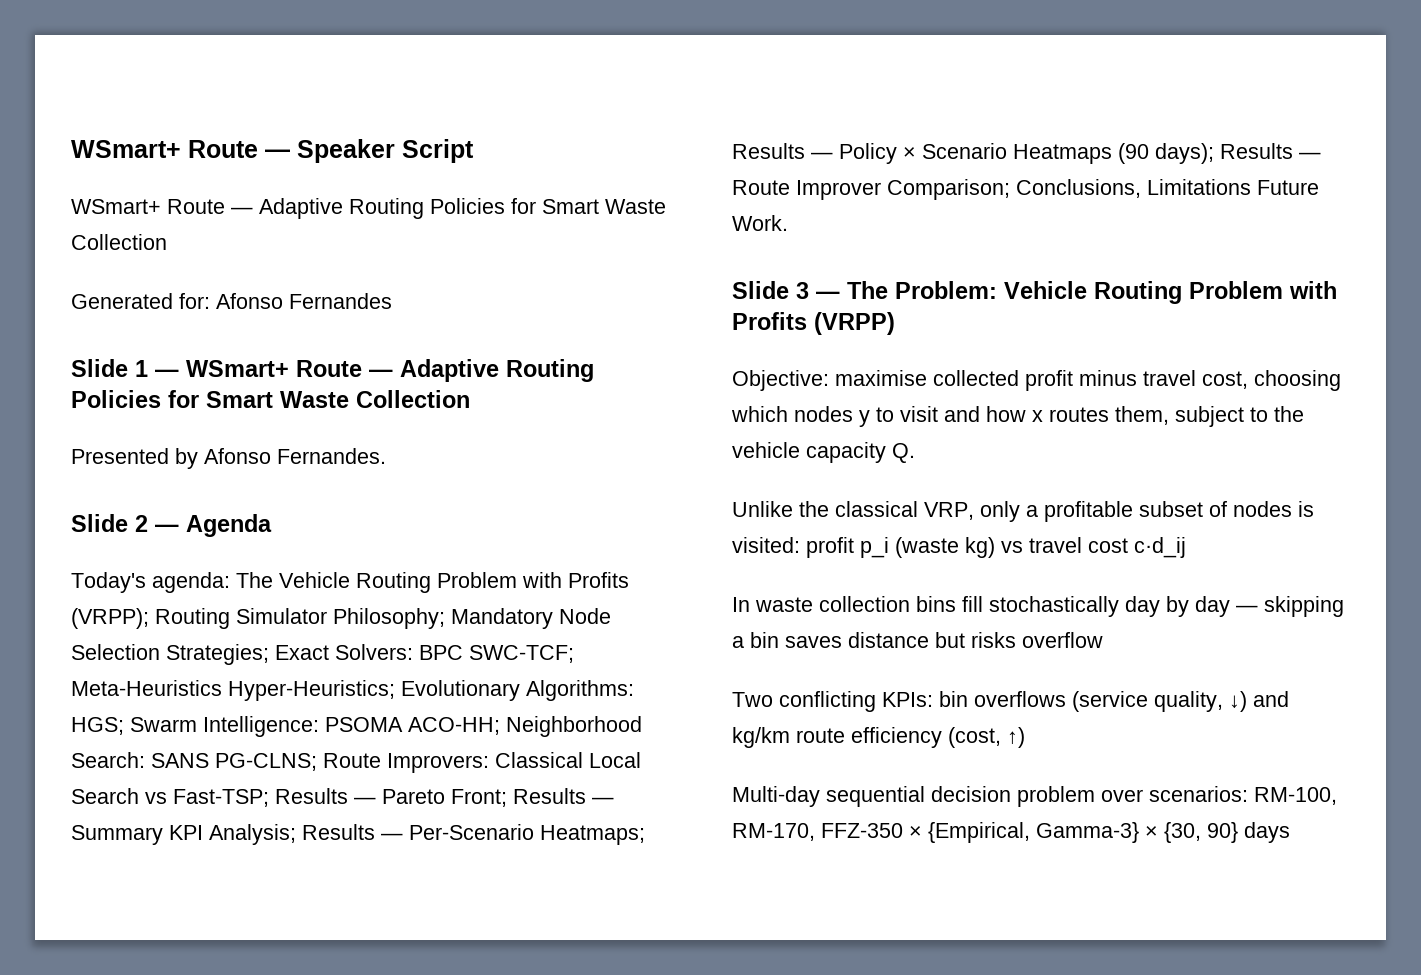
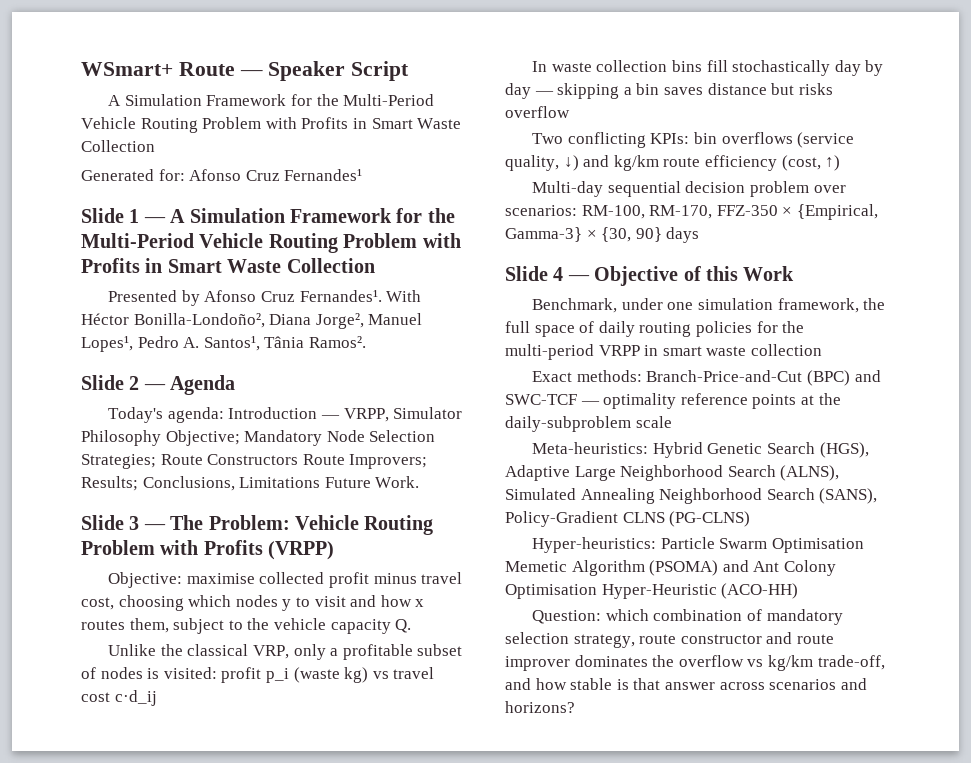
  WSmart+ Route — Speaker Script
- WSmart+ Route — Adaptive Routing Policies for Smart Waste Collection
+ A Simulation Framework for the Multi-Period Vehicle Routing Problem with Profits in Smart Waste Collection
- Generated for: Afonso Fernandes
+ Generated for: Afonso Cruz Fernandes¹
- Slide 1 — WSmart+ Route — Adaptive Routing Policies for Smart Waste Collection
+ Slide 1 — A Simulation Framework for the Multi-Period Vehicle Routing Problem with Profits in Smart Waste Collection
- Presented by Afonso Fernandes.
+ Presented by Afonso Cruz Fernandes¹. With Héctor Bonilla-Londoño², Diana Jorge², Manuel Lopes¹, Pedro A. Santos¹, Tânia Ramos².
- Today's agenda: The Vehicle Routing Problem with Profits (VRPP); Routing Simulator Philosophy; Mandatory Node Selection Strategies; Exact Solvers: BPC SWC-TCF; Meta-Heuristics Hyper-Heuristics; Evolutionary Algorithms: HGS; Swarm Intelligence: PSOMA ACO-HH; Neighborhood Search: SANS PG-CLNS; Route Improvers: Classical Local Search vs Fast-TSP; Results — Pareto Front; Results — Summary KPI Analysis; Results — Per-Scenario Heatmaps; Results — Policy × Scenario Heatmaps (90 days); Results — Route Improver Comparison; Conclusions, Limitations Future Work.
+ Today's agenda: Introduction — VRPP, Simulator Philosophy Objective; Mandatory Node Selection Strategies; Route Constructors Route Improvers; Results; Conclusions, Limitations Future Work.
+ Slide 4 — Objective of this Work
+ Benchmark, under one simulation framework, the full space of daily routing policies for the multi-period VRPP in smart waste collection
+ Exact methods: Branch-Price-and-Cut (BPC) and SWC-TCF — optimality reference points at the daily-subproblem scale
+ Meta-heuristics: Hybrid Genetic Search (HGS), Adaptive Large Neighborhood Search (ALNS), Simulated Annealing Neighborhood Search (SANS), Policy-Gradient CLNS (PG-CLNS)
+ Hyper-heuristics: Particle Swarm Optimisation Memetic Algorithm (PSOMA) and Ant Colony Optimisation Hyper-Heuristic (ACO-HH)
+ Question: which combination of mandatory selection strategy, route constructor and route improver dominates the overflow vs kg/km trade-off, and how stable is that answer across scenarios and horizons?

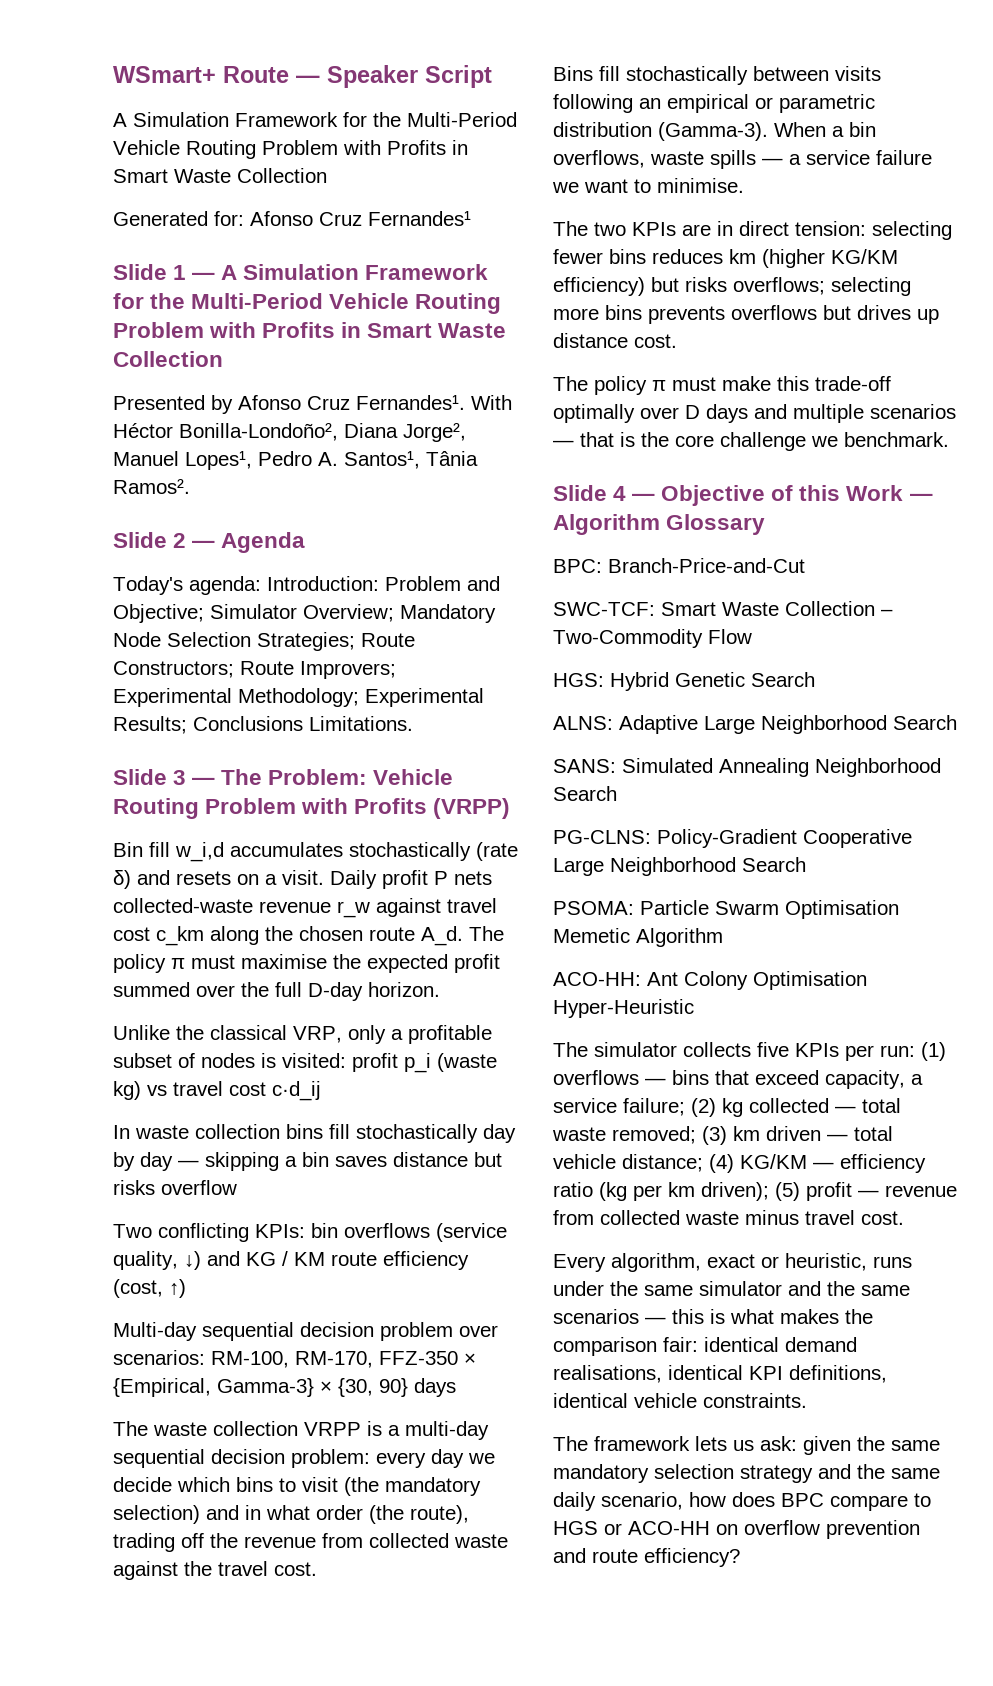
- Today's agenda: Introduction — VRPP, Simulator Philosophy Objective; Mandatory Node Selection Strategies; Route Constructors Route Improvers; Results; Conclusions, Limitations Future Work.
+ Today's agenda: Introduction: Problem and Objective; Simulator Overview; Mandatory Node Selection Strategies; Route Constructors; Route Improvers; Experimental Methodology; Experimental Results; Conclusions Limitations.
- Objective: maximise collected profit minus travel cost, choosing which nodes y to visit and how x routes them, subject to the vehicle capacity Q.
+ Bin fill w_i,d accumulates stochastically (rate δ) and resets on a visit. Daily profit P nets collected-waste revenue r_w against travel cost c_km along the chosen route A_d. The policy π must maximise the expected profit summed over the full D-day horizon.
- Two conflicting KPIs: bin overflows (service quality, ↓) and kg/km route efficiency (cost, ↑)
+ Two conflicting KPIs: bin overflows (service quality, ↓) and KG / KM route efficiency (cost, ↑)
+ The waste collection VRPP is a multi-day sequential decision problem: every day we decide which bins to visit (the mandatory selection) and in what order (the route), trading off the revenue from collected waste against the travel cost.
+ Bins fill stochastically between visits following an empirical or parametric distribution (Gamma-3). When a bin overflows, waste spills — a service failure we want to minimise.
+ The two KPIs are in direct tension: selecting fewer bins reduces km (higher KG/KM efficiency) but risks overflows; selecting more bins prevents overflows but drives up distance cost.
+ The policy π must make this trade-off optimally over D days and multiple scenarios — that is the core challenge we benchmark.
- Slide 4 — Objective of this Work
- Benchmark, under one simulation framework, the full space of daily routing policies for the multi-period VRPP in smart waste collection
- Exact methods: Branch-Price-and-Cut (BPC) and SWC-TCF — optimality reference points at the daily-subproblem scale
- Meta-heuristics: Hybrid Genetic Search (HGS), Adaptive Large Neighborhood Search (ALNS), Simulated Annealing Neighborhood Search (SANS), Policy-Gradient CLNS (PG-CLNS)
- Hyper-heuristics: Particle Swarm Optimisation Memetic Algorithm (PSOMA) and Ant Colony Optimisation Hyper-Heuristic (ACO-HH)
- Question: which combination of mandatory selection strategy, route constructor and route improver dominates the overflow vs kg/km trade-off, and how stable is that answer across scenarios and horizons?
+ Slide 4 — Objective of this Work — Algorithm Glossary
+ BPC: Branch-Price-and-Cut
+ SWC-TCF: Smart Waste Collection – Two-Commodity Flow
+ HGS: Hybrid Genetic Search
+ ALNS: Adaptive Large Neighborhood Search
+ SANS: Simulated Annealing Neighborhood Search
+ PG-CLNS: Policy-Gradient Cooperative Large Neighborhood Search
+ PSOMA: Particle Swarm Optimisation Memetic Algorithm
+ ACO-HH: Ant Colony Optimisation Hyper-Heuristic
+ The simulator collects five KPIs per run: (1) overflows — bins that exceed capacity, a service failure; (2) kg collected — total waste removed; (3) km driven — total vehicle distance; (4) KG/KM — efficiency ratio (kg per km driven); (5) profit — revenue from collected waste minus travel cost.
+ Every algorithm, exact or heuristic, runs under the same simulator and the same scenarios — this is what makes the comparison fair: identical demand realisations, identical KPI definitions, identical vehicle constraints.
+ The framework lets us ask: given the same mandatory selection strategy and the same daily scenario, how does BPC compare to HGS or ACO-HH on overflow prevention and route efficiency?

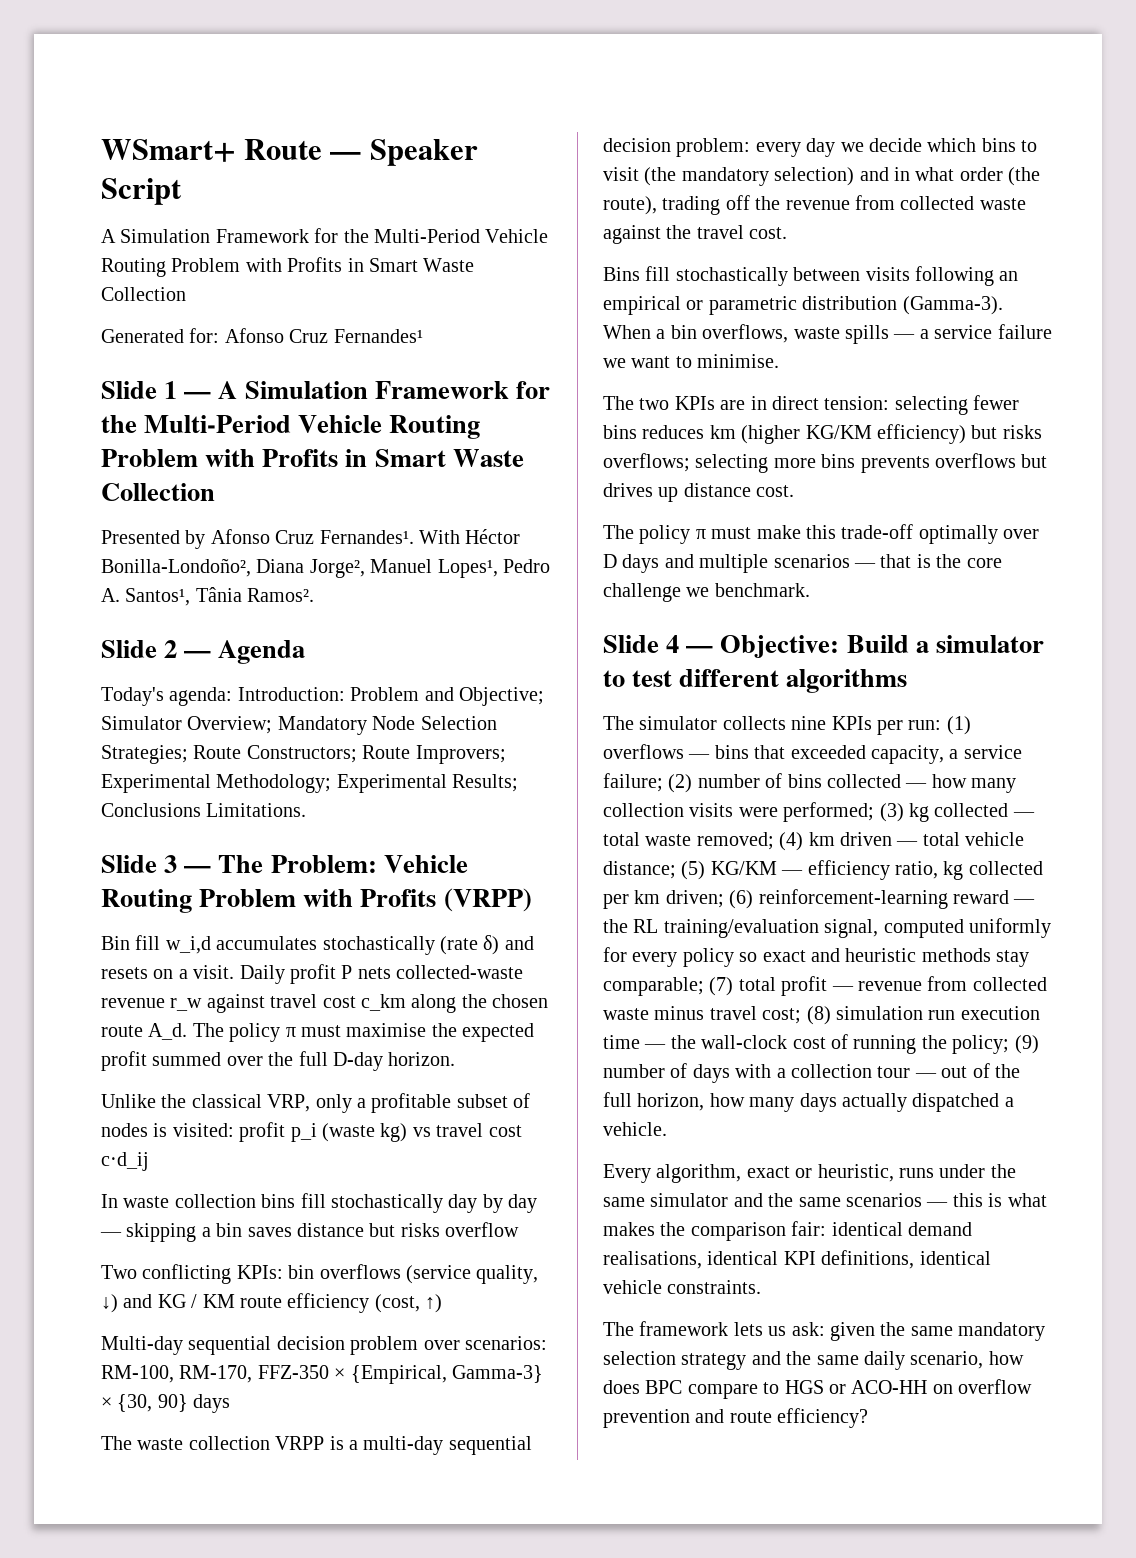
- Slide 4 — Objective of this Work — Algorithm Glossary
- BPC: Branch-Price-and-Cut
- SWC-TCF: Smart Waste Collection – Two-Commodity Flow
- HGS: Hybrid Genetic Search
- ALNS: Adaptive Large Neighborhood Search
- SANS: Simulated Annealing Neighborhood Search
- PG-CLNS: Policy-Gradient Cooperative Large Neighborhood Search
- PSOMA: Particle Swarm Optimisation Memetic Algorithm
- ACO-HH: Ant Colony Optimisation Hyper-Heuristic
+ Slide 4 — Objective: Build a simulator to test different algorithms
- The simulator collects five KPIs per run: (1) overflows — bins that exceed capacity, a service failure; (2) kg collected — total waste removed; (3) km driven — total vehicle distance; (4) KG/KM — efficiency ratio (kg per km driven); (5) profit — revenue from collected waste minus travel cost.
+ The simulator collects nine KPIs per run: (1) overflows — bins that exceeded capacity, a service failure; (2) number of bins collected — how many collection visits were performed; (3) kg collected — total waste removed; (4) km driven — total vehicle distance; (5) KG/KM — efficiency ratio, kg collected per km driven; (6) reinforcement-learning reward — the RL training/evaluation signal, computed uniformly for every policy so exact and heuristic methods stay comparable; (7) total profit — revenue from collected waste minus travel cost; (8) simulation run execution time — the wall-clock cost of running the policy; (9) number of days with a collection tour — out of the full horizon, how many days actually dispatched a vehicle.

